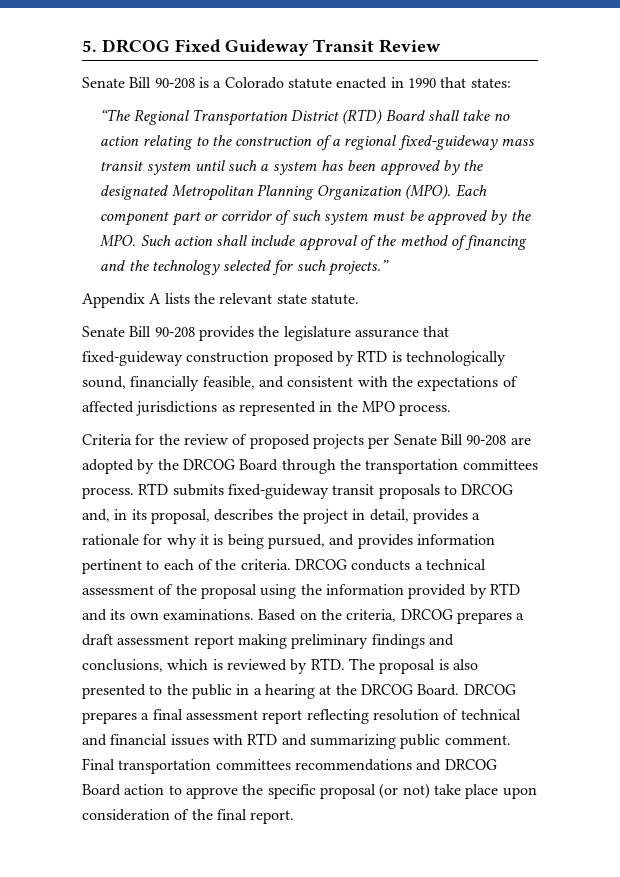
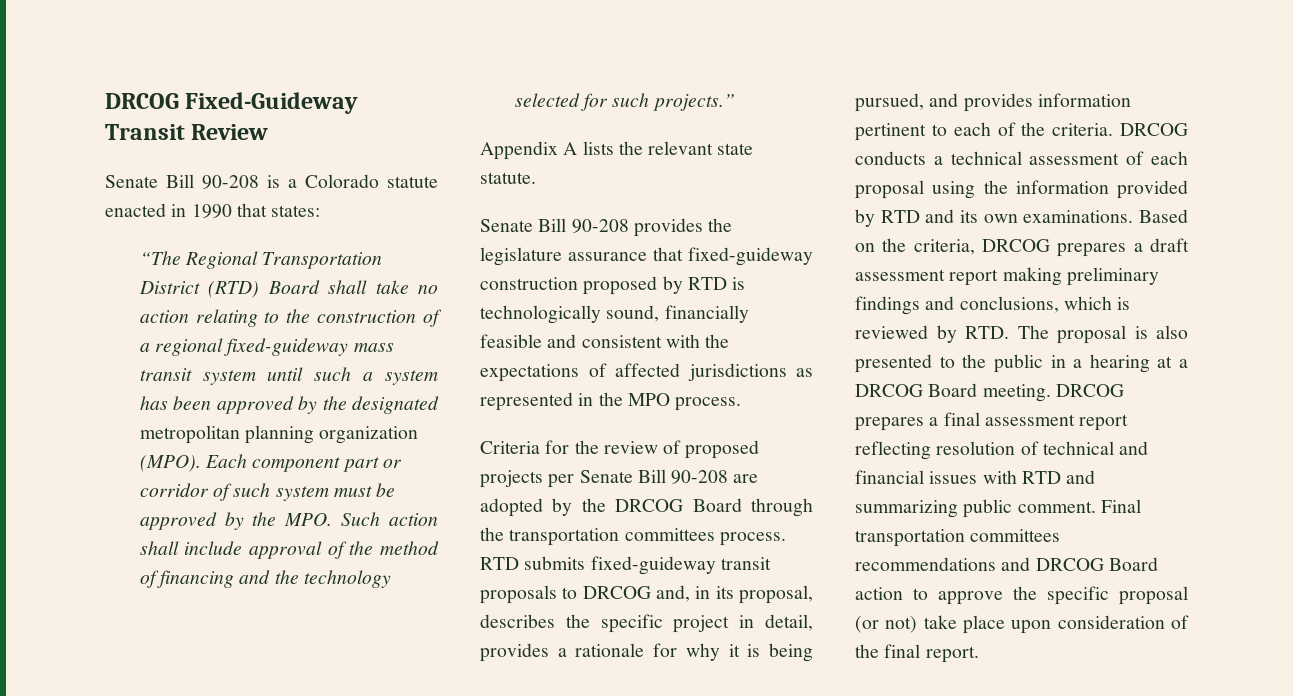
- 5. DRCOG Fixed Guideway Transit Review
+ DRCOG Fixed-Guideway Transit Review
- “The Regional Transportation District (RTD) Board shall take no action relating to the construction of a regional fixed-guideway mass transit system until such a system has been approved by the designated Metropolitan Planning Organization (MPO).
+ “The Regional Transportation District (RTD) Board shall take no action relating to the construction of a regional fixed-guideway mass transit system until such a system has been approved by the designated metropolitan planning organization (MPO).
- Senate Bill 90-208 provides the legislature assurance that fixed-guideway construction proposed by RTD is technologically sound, financially feasible, and consistent with the expectations of affected jurisdictions as represented in the MPO process.
+ Senate Bill 90-208 provides the legislature assurance that fixed-guideway construction proposed by RTD is technologically sound, financially feasible and consistent with the expectations of affected jurisdictions as represented in the MPO process.
- RTD submits fixed-guideway transit proposals to DRCOG and, in its proposal, describes the project in detail, provides a rationale for why it is being pursued, and provides information pertinent to each of the criteria.
+ RTD submits fixed-guideway transit proposals to DRCOG and, in its proposal, describes the specific project in detail, provides a rationale for why it is being pursued, and provides information pertinent to each of the criteria.
- DRCOG conducts a technical assessment of the proposal using the information provided by RTD and its own examinations.
+ DRCOG conducts a technical assessment of each proposal using the information provided by RTD and its own examinations.
- Based on the criteria, DRCOG prepares a draft assessment report making preliminary findings and conclusions, which is reviewed by RTD. The proposal is also presented to the public in a hearing at the DRCOG Board.
+ Based on the criteria, DRCOG prepares a draft assessment report making preliminary findings and conclusions, which is reviewed by RTD. The proposal is also presented to the public in a hearing at a DRCOG Board meeting.

